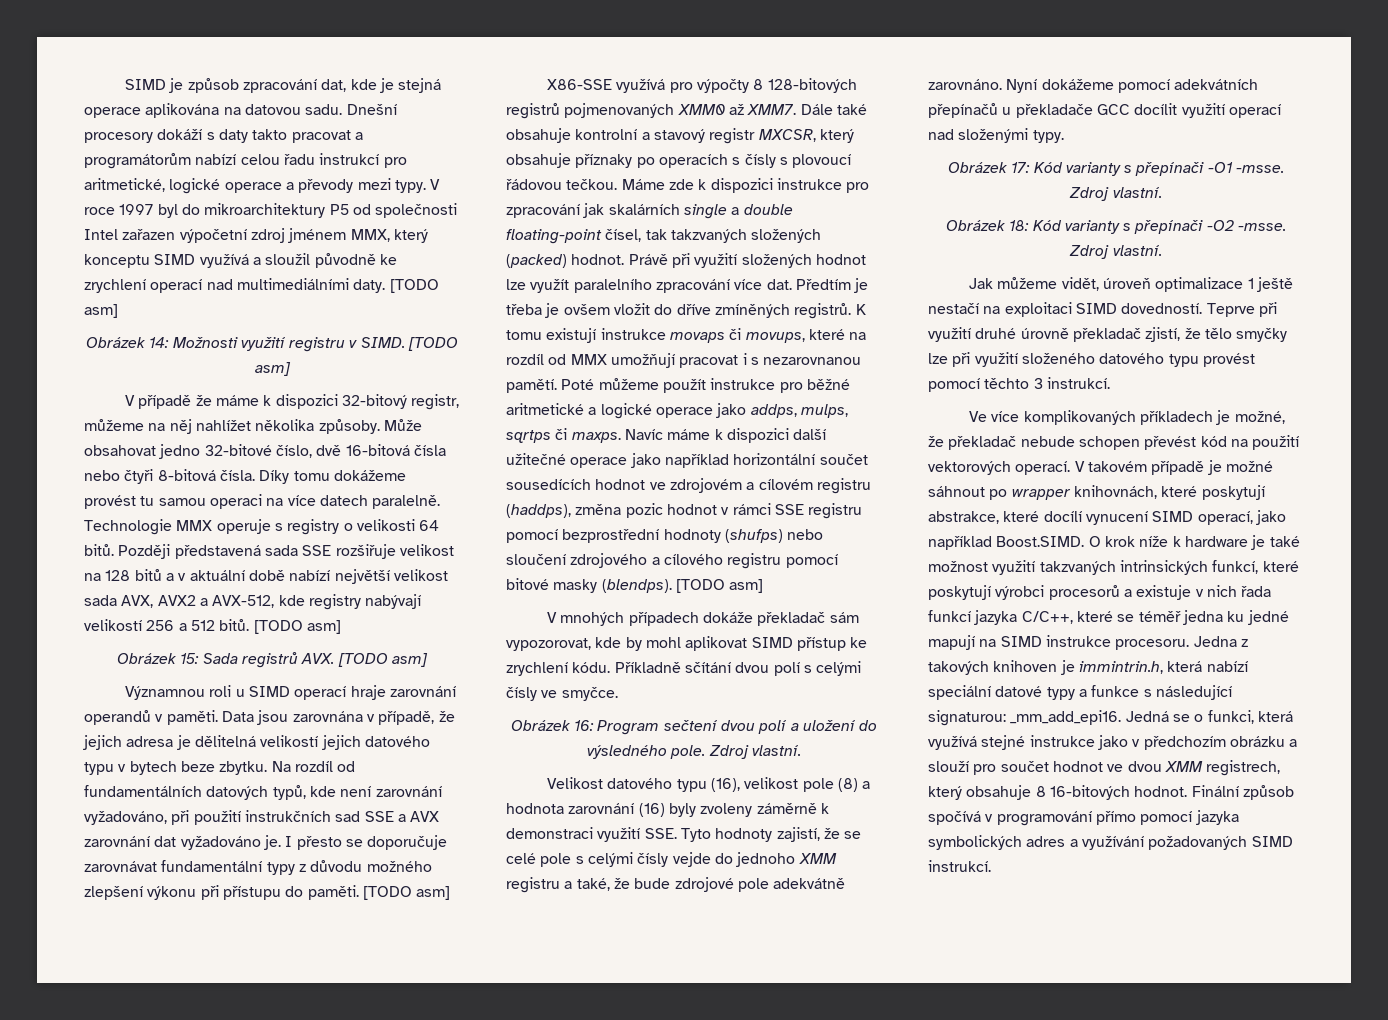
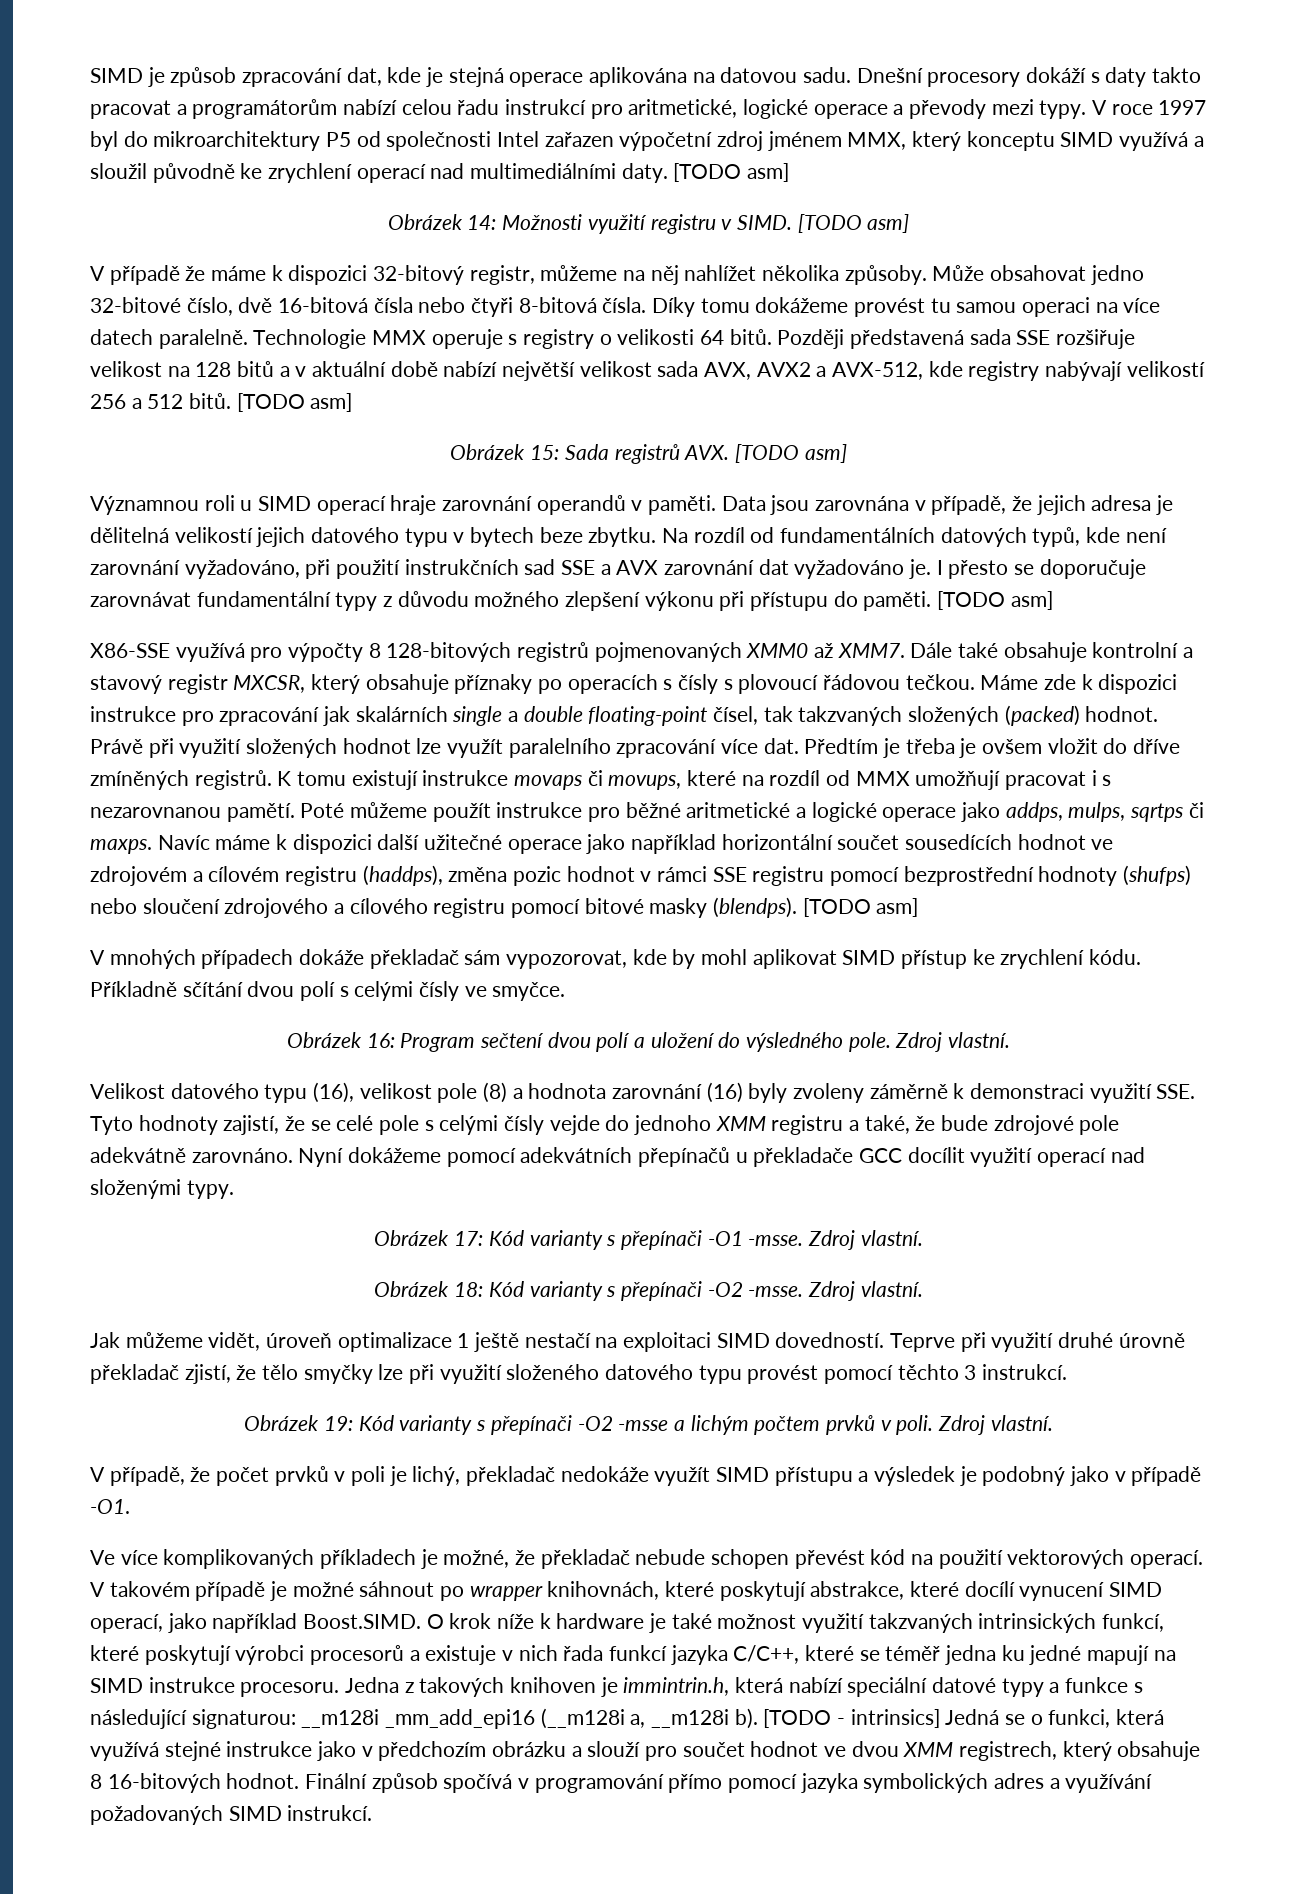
+ Obrázek 19: Kód varianty s přepínači -O2 -msse a lichým počtem prvků v poli. Zdroj vlastní.
+ V případě, že počet prvků v poli je lichý, překladač nedokáže využít SIMD přístupu a výsledek je podobný jako v případě -O1.
- Jedna z takových knihoven je immintrin.h, která nabízí speciální datové typy a funkce s následující signaturou: _mm_add_epi16. Jedná se o funkci, která využívá stejné instrukce jako v předchozím obrázku a slouží pro součet hodnot ve dvou XMM registrech, který obsahuje 8 16-bitových hodnot.
+ Jedna z takových knihoven je immintrin.h, která nabízí speciální datové typy a funkce s následující signaturou: __m128i _mm_add_epi16 (__m128i a, __m128i b). [TODO - intrinsics] Jedná se o funkci, která využívá stejné instrukce jako v předchozím obrázku a slouží pro součet hodnot ve dvou XMM registrech, který obsahuje 8 16-bitových hodnot.

